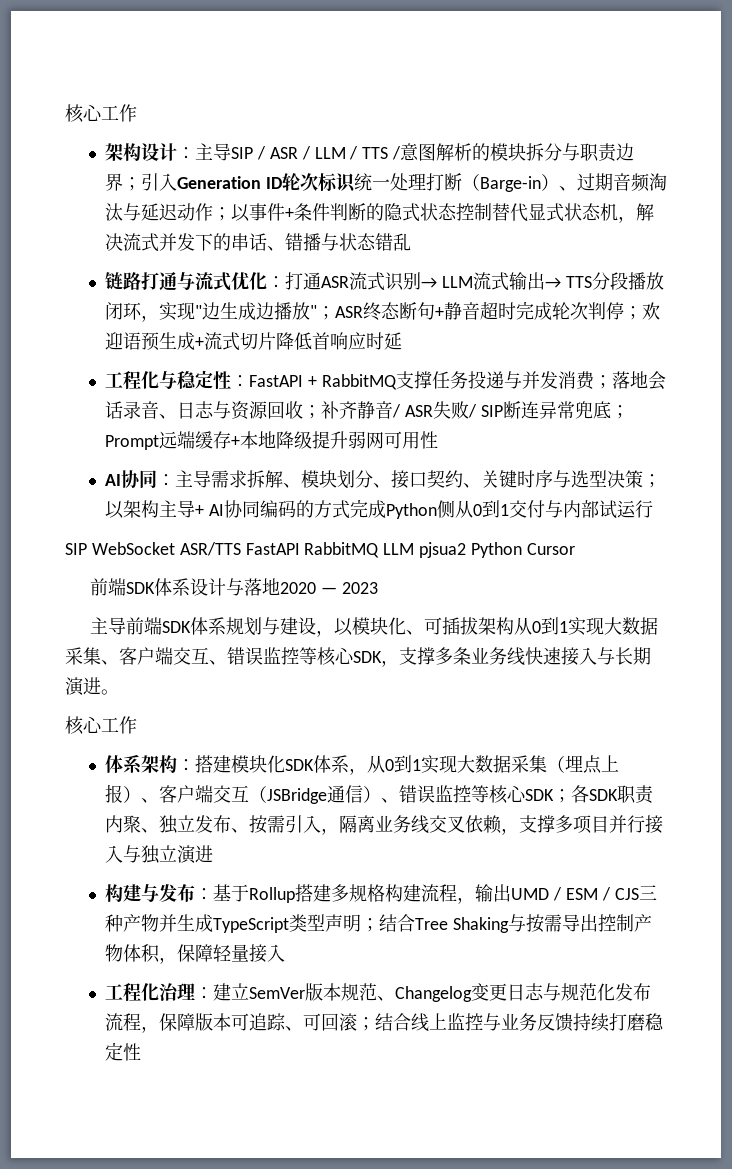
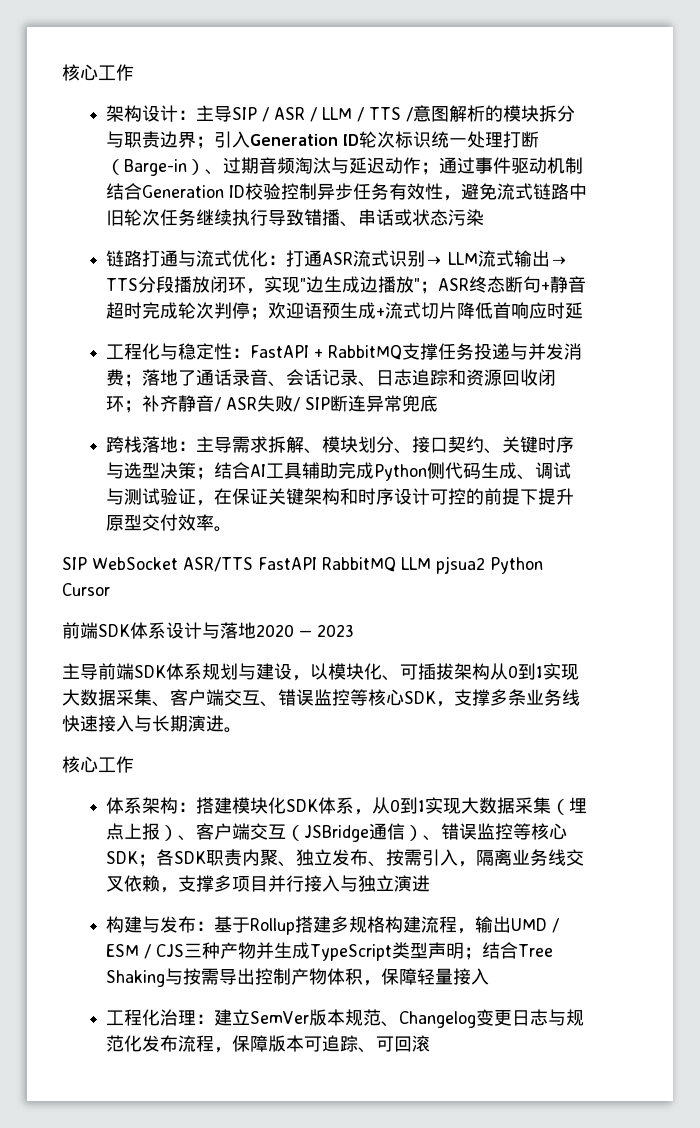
- 架构设计：主导SIP / ASR / LLM / TTS /意图解析的模块拆分与职责边界；引入Generation ID轮次标识统一处理打断（Barge-in）、过期音频淘汰与延迟动作；以事件+条件判断的隐式状态控制替代显式状态机，解决流式并发下的串话、错播与状态错乱
+ 架构设计：主导SIP / ASR / LLM / TTS /意图解析的模块拆分与职责边界；引入Generation ID轮次标识统一处理打断（Barge-in）、过期音频淘汰与延迟动作；通过事件驱动机制结合Generation ID校验控制异步任务有效性，避免流式链路中旧轮次任务继续执行导致错播、串话或状态污染
- 工程化与稳定性：FastAPI + RabbitMQ支撑任务投递与并发消费；落地会话录音、日志与资源回收；补齐静音/ ASR失败/ SIP断连异常兜底；Prompt远端缓存+本地降级提升弱网可用性
- AI协同：主导需求拆解、模块划分、接口契约、关键时序与选型决策；以架构主导+ AI协同编码的方式完成Python侧从0到1交付与内部试运行
+ 工程化与稳定性：FastAPI + RabbitMQ支撑任务投递与并发消费；落地了通话录音、会话记录、日志追踪和资源回收闭环；补齐静音/ ASR失败/ SIP断连异常兜底
+ 跨栈落地：主导需求拆解、模块划分、接口契约、关键时序与选型决策；结合AI工具辅助完成Python侧代码生成、调试与测试验证，在保证关键架构和时序设计可控的前提下提升原型交付效率。
- 工程化治理：建立SemVer版本规范、Changelog变更日志与规范化发布流程，保障版本可追踪、可回滚；结合线上监控与业务反馈持续打磨稳定性
+ 工程化治理：建立SemVer版本规范、Changelog变更日志与规范化发布流程，保障版本可追踪、可回滚

